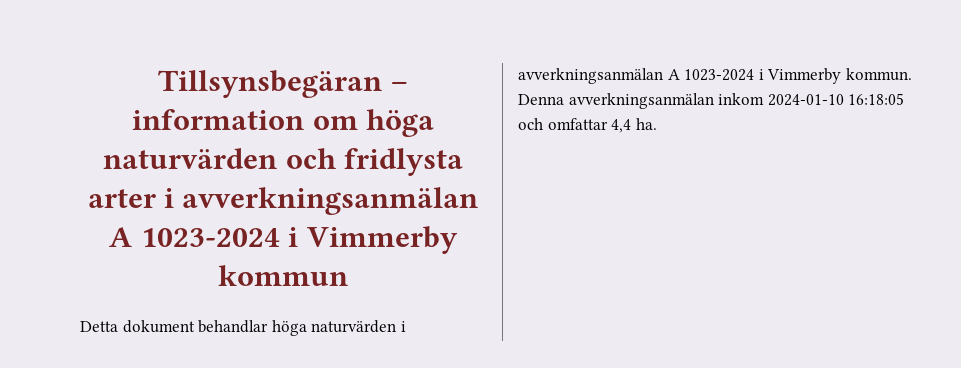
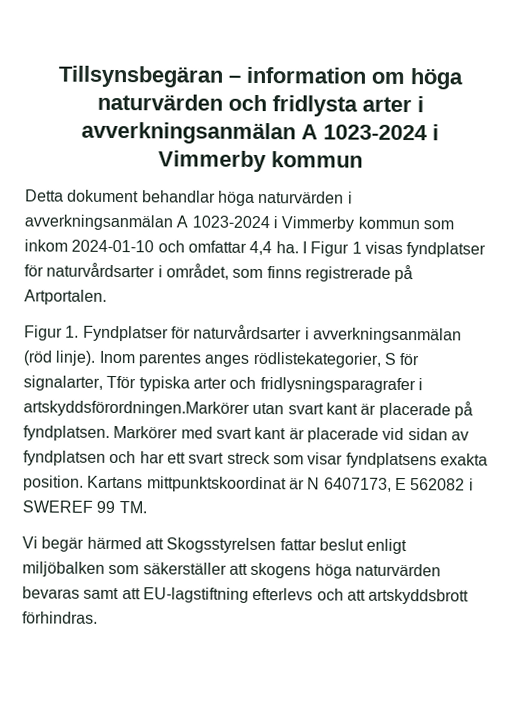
- Detta dokument behandlar höga naturvärden i avverkningsanmälan A 1023-2024 i Vimmerby kommun. Denna avverkningsanmälan inkom 2024-01-10 16:18:05 och omfattar 4,4 ha.
+ Detta dokument behandlar höga naturvärden i avverkningsanmälan A 1023-2024 i Vimmerby kommun som inkom 2024-01-10 och omfattar 4,4 ha.
+ I Figur 1 visas fyndplatser för naturvårdsarter i området, som finns registrerade på Artportalen.
+ Figur 1. Fyndplatser för naturvårdsarter i avverkningsanmälan (röd linje). Inom parentes anges rödlistekategorier, S för signalarter, Tför typiska arter och fridlysningsparagrafer i artskyddsförordningen.Markörer utan svart kant är placerade på fyndplatsen. Markörer med svart kant är placerade vid sidan av fyndplatsen och har ett svart streck som visar fyndplatsens exakta position. Kartans mittpunktskoordinat är N 6407173, E 562082 i SWEREF 99 TM.
+ Vi begär härmed att Skogsstyrelsen fattar beslut enligt miljöbalken som säkerställer att skogens höga naturvärden bevaras samt att EU-lagstiftning efterlevs och att artskyddsbrott förhindras.

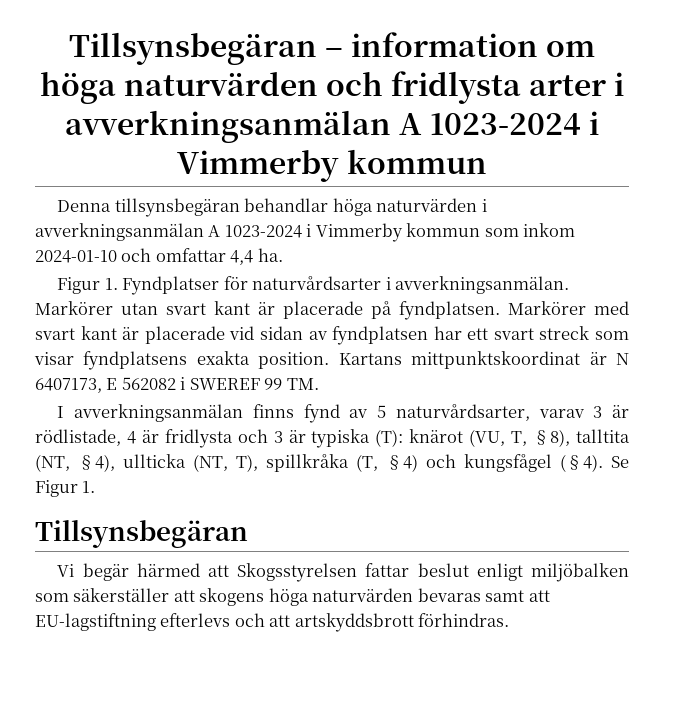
- Detta dokument behandlar höga naturvärden i avverkningsanmälan A 1023-2024 i Vimmerby kommun som inkom 2024-01-10 och omfattar 4,4 ha. I Figur 1 visas fyndplatser för naturvårdsarter i området, som finns registrerade på Artportalen.
+ Denna tillsynsbegäran behandlar höga naturvärden i avverkningsanmälan A 1023-2024 i Vimmerby kommun som inkom 2024-01-10 och omfattar 4,4 ha.
- Figur 1. Fyndplatser för naturvårdsarter i avverkningsanmälan (röd linje). Inom parentes anges rödlistekategorier, S för signalarter, Tför typiska arter och fridlysningsparagrafer i artskyddsförordningen.Markörer utan svart kant är placerade på fyndplatsen.
+ Figur 1. Fyndplatser för naturvårdsarter i avverkningsanmälan. Markörer utan svart kant är placerade på fyndplatsen.
- Markörer med svart kant är placerade vid sidan av fyndplatsen och har ett svart streck som visar fyndplatsens exakta position.
+ Markörer med svart kant är placerade vid sidan av fyndplatsen har ett svart streck som visar fyndplatsens exakta position.
+ I avverkningsanmälan finns fynd av 5 naturvårdsarter, varav 3 är rödlistade, 4 är fridlysta och 3 är typiska (T): knärot (VU, T, §8), talltita (NT, §4), ullticka (NT, T), spillkråka (T, §4) och kungsfågel (§4). Se Figur 1.
+ Tillsynsbegäran

